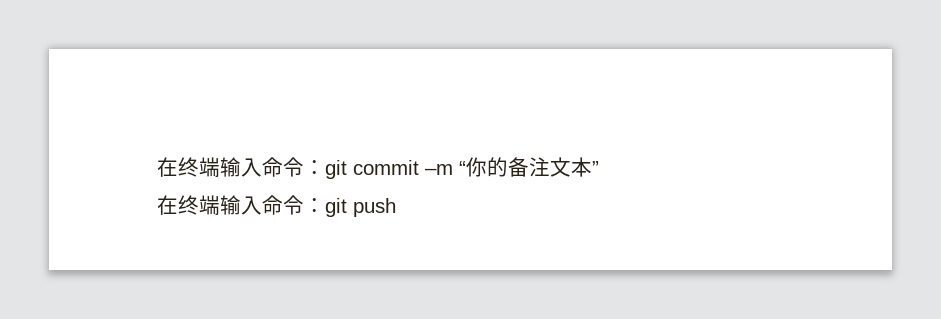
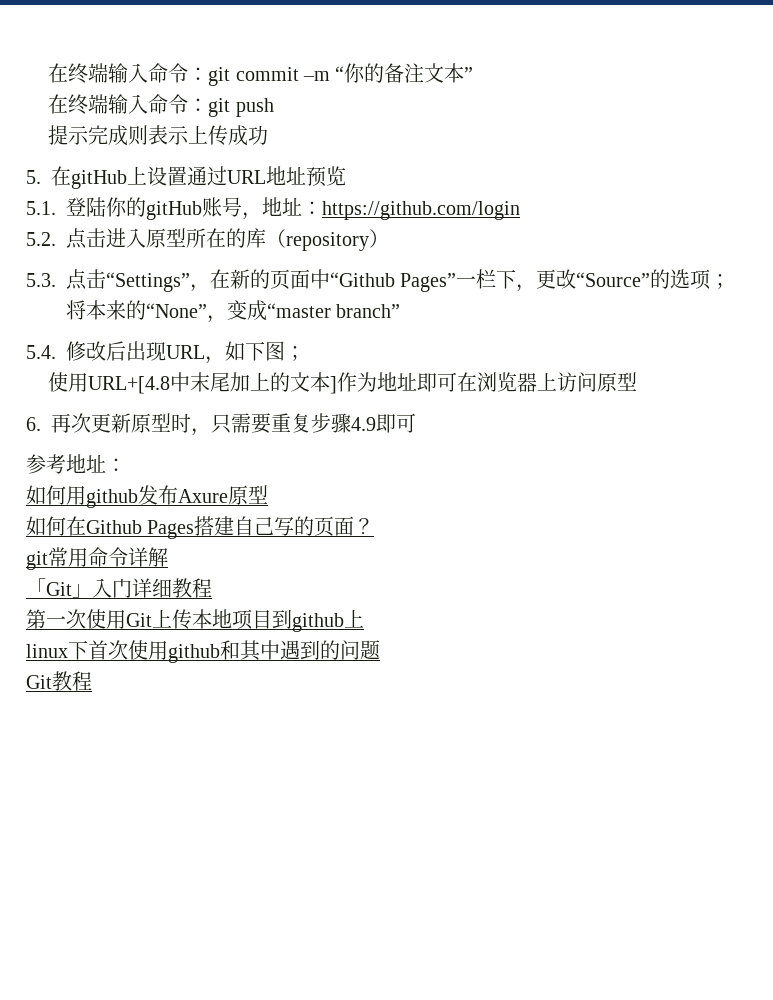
+ 提示完成则表示上传成功
+ 5.在gitHub上设置通过URL地址预览
+ 5.1.登陆你的gitHub账号，地址：https://github.com/login
+ 5.2.点击进入原型所在的库（repository）
+ 5.3.点击“Settings”，在新的页面中“Github Pages”一栏下，更改“Source”的选项；将本来的“None”，变成“master branch”
+ 5.4.修改后出现URL，如下图；
+ 使用URL+[4.8中末尾加上的文本]作为地址即可在浏览器上访问原型
+ 6.再次更新原型时，只需要重复步骤4.9即可
+ 参考地址：
+ 如何用github发布Axure原型
+ 如何在Github Pages搭建自己写的页面？
+ git常用命令详解
+ 「Git」入门详细教程
+ 第一次使用Git上传本地项目到github上
+ linux下首次使用github和其中遇到的问题
+ Git教程

